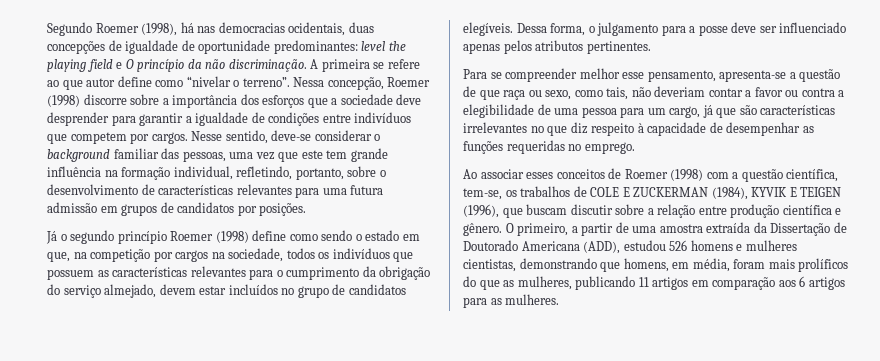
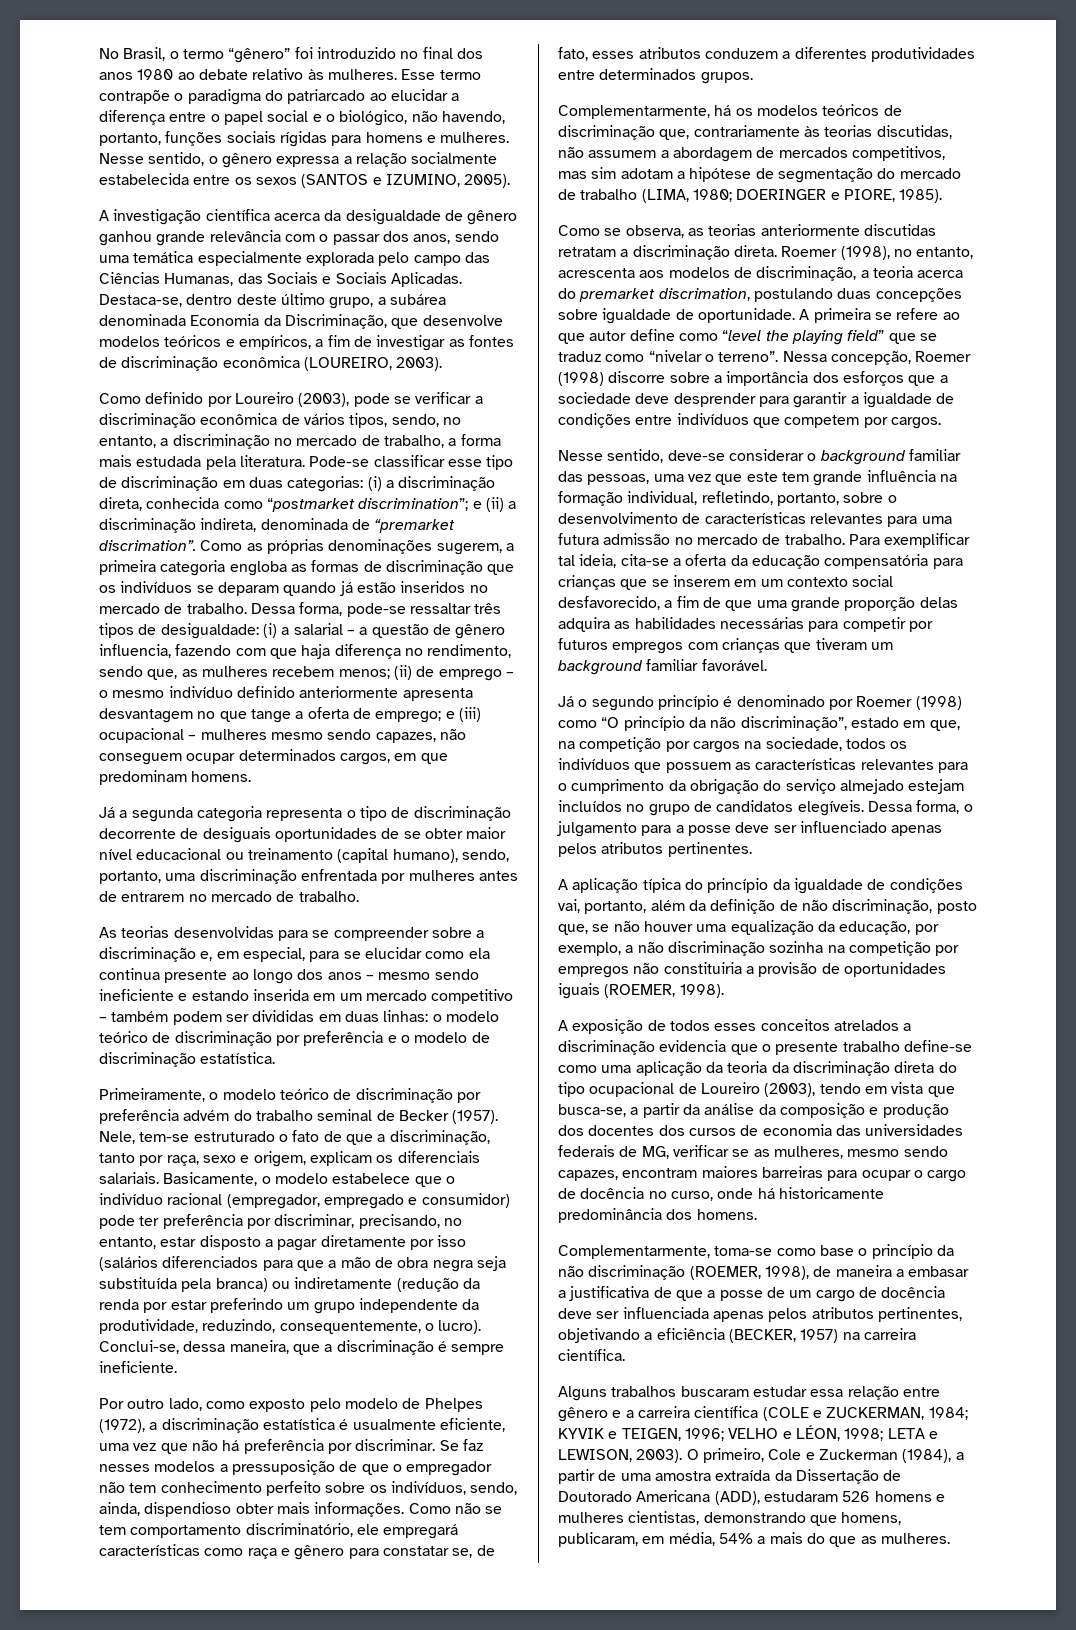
- Segundo Roemer (1998), há nas democracias ocidentais, duas concepções de igualdade de oportunidade predominantes: level the playing field e O princípio da não discriminação.
+ No Brasil, o termo “gênero” foi introduzido no final dos anos 1980 ao debate relativo às mulheres. Esse termo contrapõe o paradigma do patriarcado ao elucidar a diferença entre o papel social e o biológico, não havendo, portanto, funções sociais rígidas para homens e mulheres. Nesse sentido, o gênero expressa a relação socialmente estabelecida entre os sexos (SANTOS e IZUMINO, 2005).
+ A investigação científica acerca da desigualdade de gênero ganhou grande relevância com o passar dos anos, sendo uma temática especialmente explorada pelo campo das Ciências Humanas, das Sociais e Sociais Aplicadas. Destaca-se, dentro deste último grupo, a subárea denominada Economia da Discriminação, que desenvolve modelos teóricos e empíricos, a fim de investigar as fontes de discriminação econômica (LOUREIRO, 2003).
+ Como definido por Loureiro (2003), pode se verificar a discriminação econômica de vários tipos, sendo, no entanto, a discriminação no mercado de trabalho, a forma mais estudada pela literatura. Pode-se classificar esse tipo de discriminação em duas categorias: (i) a discriminação direta, conhecida como “postmarket discrimination”; e (ii) a discriminação indireta, denominada de “premarket discrimation”. Como as próprias denominações sugerem, a primeira categoria engloba as formas de discriminação que os indivíduos se deparam quando já estão inseridos no mercado de trabalho. Dessa forma, pode-se ressaltar três tipos de desigualdade: (i) a salarial – a questão de gênero influencia, fazendo com que haja diferença no rendimento, sendo que, as mulheres recebem menos; (ii) de emprego – o mesmo indivíduo definido anteriormente apresenta desvantagem no que tange a oferta de emprego; e (iii) ocupacional – mulheres mesmo sendo capazes, não conseguem ocupar determinados cargos, em que predominam homens.
+ Já a segunda categoria representa o tipo de discriminação decorrente de desiguais oportunidades de se obter maior nível educacional ou treinamento (capital humano), sendo, portanto, uma discriminação enfrentada por mulheres antes de entrarem no mercado de trabalho.
+ As teorias desenvolvidas para se compreender sobre a discriminação e, em especial, para se elucidar como ela continua presente ao longo dos anos – mesmo sendo ineficiente e estando inserida em um mercado competitivo – também podem ser divididas em duas linhas: o modelo teórico de discriminação por preferência e o modelo de discriminação estatística.
+ Primeiramente, o modelo teórico de discriminação por preferência advém do trabalho seminal de Becker (1957). Nele, tem-se estruturado o fato de que a discriminação, tanto por raça, sexo e origem, explicam os diferenciais salariais. Basicamente, o modelo estabelece que o indivíduo racional (empregador, empregado e consumidor) pode ter preferência por discriminar, precisando, no entanto, estar disposto a pagar diretamente por isso (salários diferenciados para que a mão de obra negra seja substituída pela branca) ou indiretamente (redução da renda por estar preferindo um grupo independente da produtividade, reduzindo, consequentemente, o lucro). Conclui-se, dessa maneira, que a discriminação é sempre ineficiente.
+ Por outro lado, como exposto pelo modelo de Phelpes (1972), a discriminação estatística é usualmente eficiente, uma vez que não há preferência por discriminar. Se faz nesses modelos a pressuposição de que o empregador não tem conhecimento perfeito sobre os indivíduos, sendo, ainda, dispendioso obter mais informações. Como não se tem comportamento discriminatório, ele empregará características como raça e gênero para constatar se, de fato, esses atributos conduzem a diferentes produtividades entre determinados grupos.
+ Complementarmente, há os modelos teóricos de discriminação que, contrariamente às teorias discutidas, não assumem a abordagem de mercados competitivos, mas sim adotam a hipótese de segmentação do mercado de trabalho (LIMA, 1980; DOERINGER e PIORE, 1985).
+ Como se observa, as teorias anteriormente discutidas retratam a discriminação direta. Roemer (1998), no entanto, acrescenta aos modelos de discriminação, a teoria acerca do premarket discrimation, postulando duas concepções sobre igualdade de oportunidade.
- A primeira se refere ao que autor define como “nivelar o terreno”.
+ A primeira se refere ao que autor define como “level the playing field” que se traduz como “nivelar o terreno”.
- Nessa concepção, Roemer (1998) discorre sobre a importância dos esforços que a sociedade deve desprender para garantir a igualdade de condições entre indivíduos que competem por cargos. Nesse sentido, deve-se considerar o background familiar das pessoas, uma vez que este tem grande influência na formação individual, refletindo, portanto, sobre o desenvolvimento de características relevantes para uma futura admissão em grupos de candidatos por posições.
- Já o segundo princípio Roemer (1998) define como sendo o estado em que, na competição por cargos na sociedade, todos os indivíduos que possuem as características relevantes para o cumprimento da obrigação do serviço almejado, devem estar incluídos no grupo de candidatos elegíveis.
+ Nessa concepção, Roemer (1998) discorre sobre a importância dos esforços que a sociedade deve desprender para garantir a igualdade de condições entre indivíduos que competem por cargos.
+ Nesse sentido, deve-se considerar o background familiar das pessoas, uma vez que este tem grande influência na formação individual, refletindo, portanto, sobre o desenvolvimento de características relevantes para uma futura admissão no mercado de trabalho. Para exemplificar tal ideia, cita-se a oferta da educação compensatória para crianças que se inserem em um contexto social desfavorecido, a fim de que uma grande proporção delas adquira as habilidades necessárias para competir por futuros empregos com crianças que tiveram um background familiar favorável.
+ Já o segundo princípio é denominado por Roemer (1998) como “O princípio da não discriminação”, estado em que, na competição por cargos na sociedade, todos os indivíduos que possuem as características relevantes para o cumprimento da obrigação do serviço almejado estejam incluídos no grupo de candidatos elegíveis.
- Para se compreender melhor esse pensamento, apresenta-se a questão de que raça ou sexo, como tais, não deveriam contar a favor ou contra a elegibilidade de uma pessoa para um cargo, já que são características irrelevantes no que diz respeito à capacidade de desempenhar as funções requeridas no emprego.
- Ao associar esses conceitos de Roemer (1998) com a questão científica, tem-se, os trabalhos de COLE E ZUCKERMAN (1984), KYVIK E TEIGEN (1996), que buscam discutir sobre a relação entre produção científica e gênero. O primeiro, a partir de uma amostra extraída da Dissertação de Doutorado Americana (ADD), estudou 526 homens e mulheres cientistas, demonstrando que homens, em média, foram mais prolíficos do que as mulheres, publicando 11 artigos em comparação aos 6 artigos para as mulheres.
+ A aplicação típica do princípio da igualdade de condições vai, portanto, além da definição de não discriminação, posto que, se não houver uma equalização da educação, por exemplo, a não discriminação sozinha na competição por empregos não constituiria a provisão de oportunidades iguais (ROEMER, 1998).
+ A exposição de todos esses conceitos atrelados a discriminação evidencia que o presente trabalho define-se como uma aplicação da teoria da discriminação direta do tipo ocupacional de Loureiro (2003), tendo em vista que busca-se, a partir da análise da composição e produção dos docentes dos cursos de economia das universidades federais de MG, verificar se as mulheres, mesmo sendo capazes, encontram maiores barreiras para ocupar o cargo de docência no curso, onde há historicamente predominância dos homens.
+ Complementarmente, toma-se como base o princípio da não discriminação (ROEMER, 1998), de maneira a embasar a justificativa de que a posse de um cargo de docência deve ser influenciada apenas pelos atributos pertinentes, objetivando a eficiência (BECKER, 1957) na carreira científica.
+ Alguns trabalhos buscaram estudar essa relação entre gênero e a carreira científica (COLE e ZUCKERMAN, 1984; KYVIK e TEIGEN, 1996; VELHO e LÉON, 1998; LETA e LEWISON, 2003). O primeiro, Cole e Zuckerman (1984), a partir de uma amostra extraída da Dissertação de Doutorado Americana (ADD), estudaram 526 homens e mulheres cientistas, demonstrando que homens, publicaram, em média, 54% a mais do que as mulheres.

